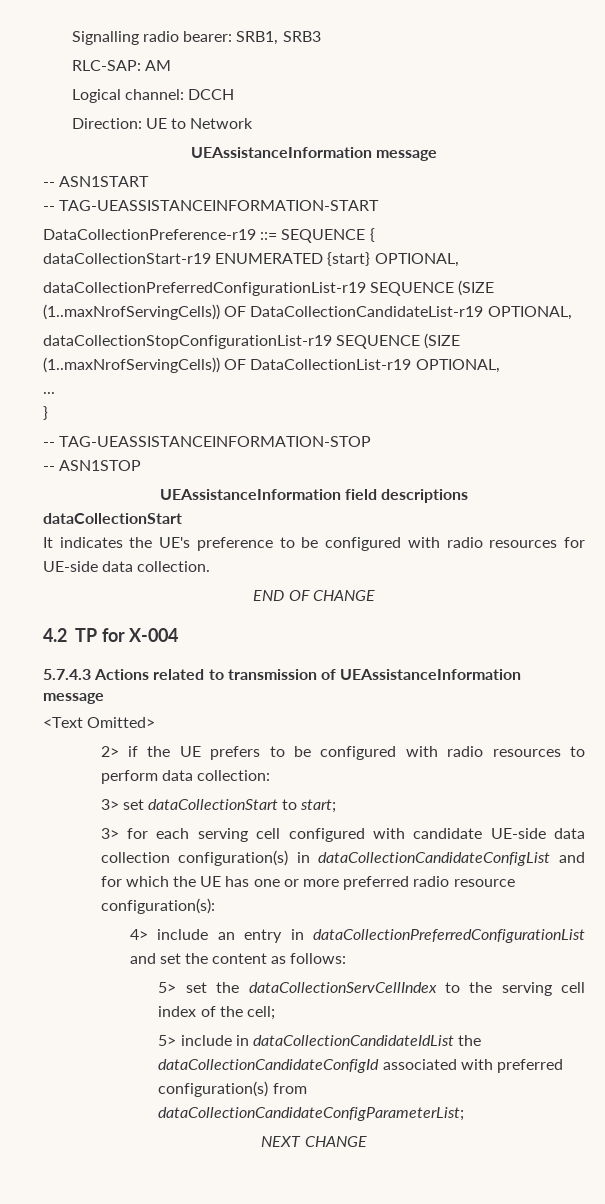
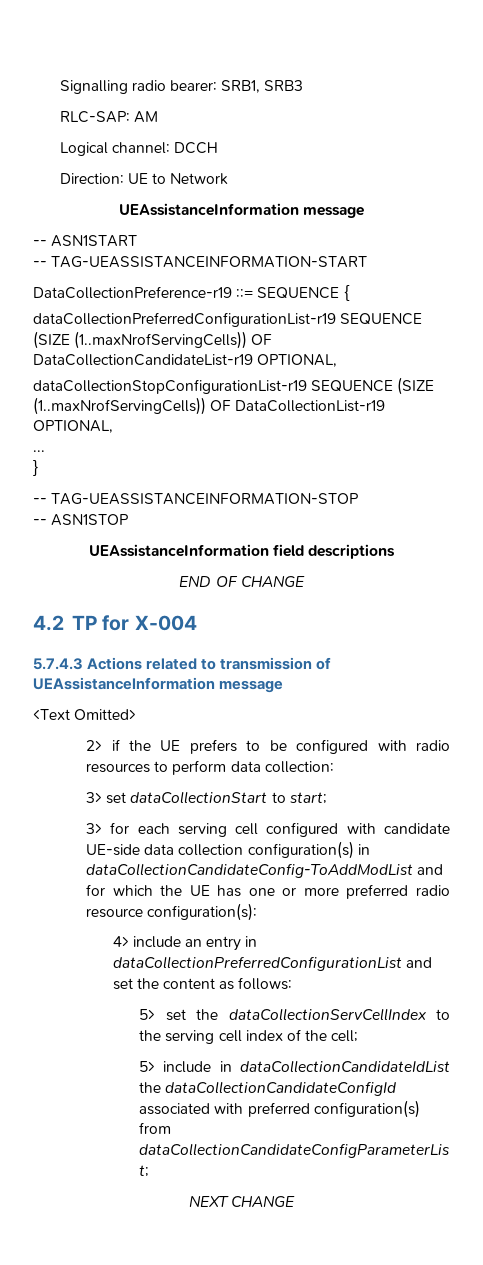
- dataCollectionStart-r19 ENUMERATED {start} OPTIONAL,
  UEAssistanceInformation field descriptions
- dataCollectionStart
- It indicates the UE's preference to be configured with radio resources for UE-side data collection.
- 3> for each serving cell configured with candidate UE-side data collection configuration(s) in dataCollectionCandidateConfigList and for which the UE has one or more preferred radio resource configuration(s):
+ 3> for each serving cell configured with candidate UE-side data collection configuration(s) in dataCollectionCandidateConfig-ToAddModList and for which the UE has one or more preferred radio resource configuration(s):

